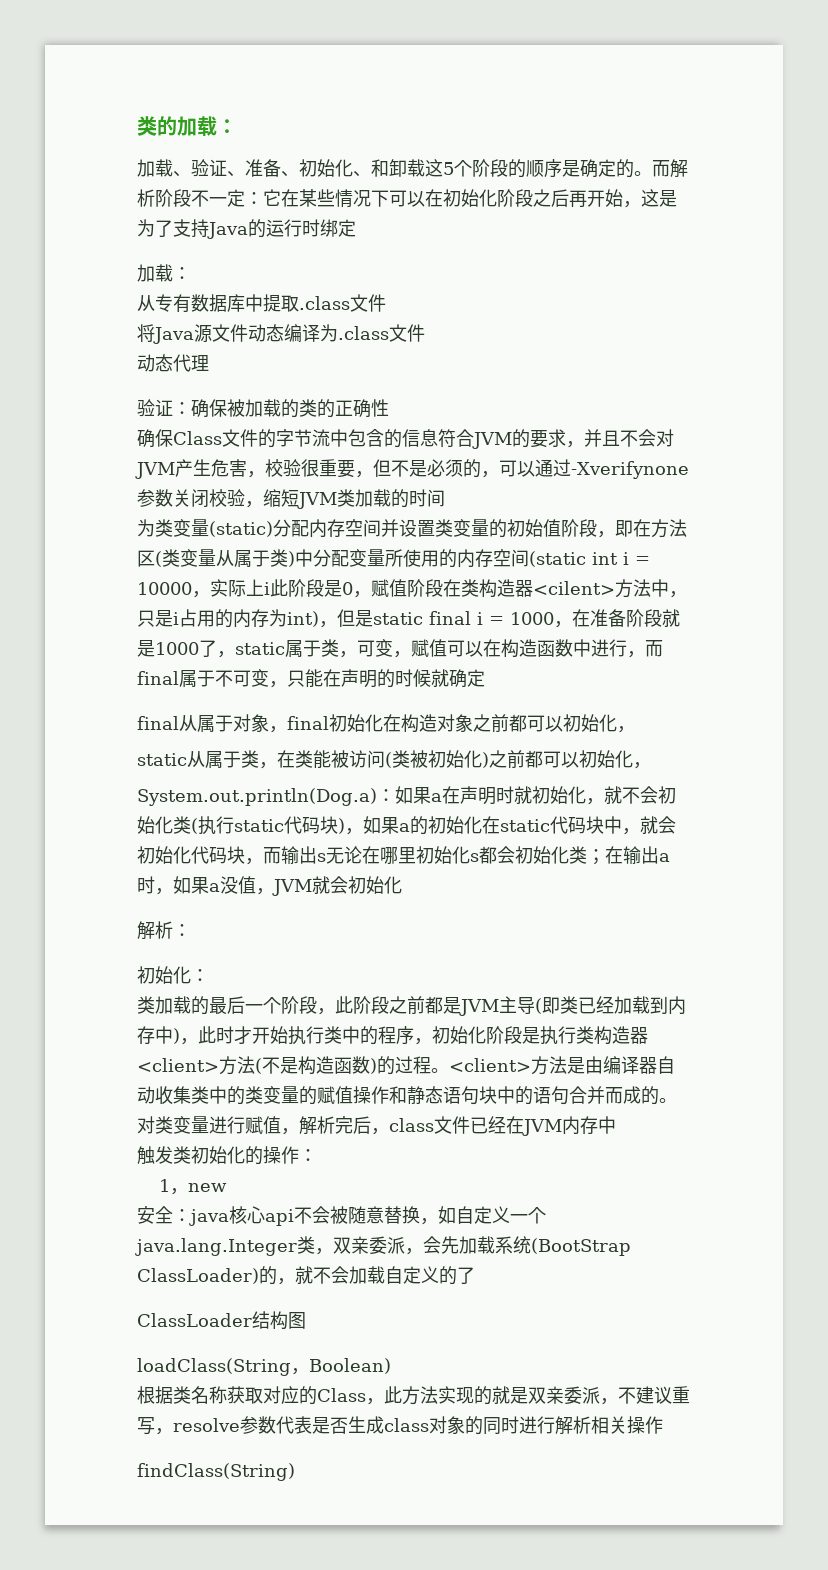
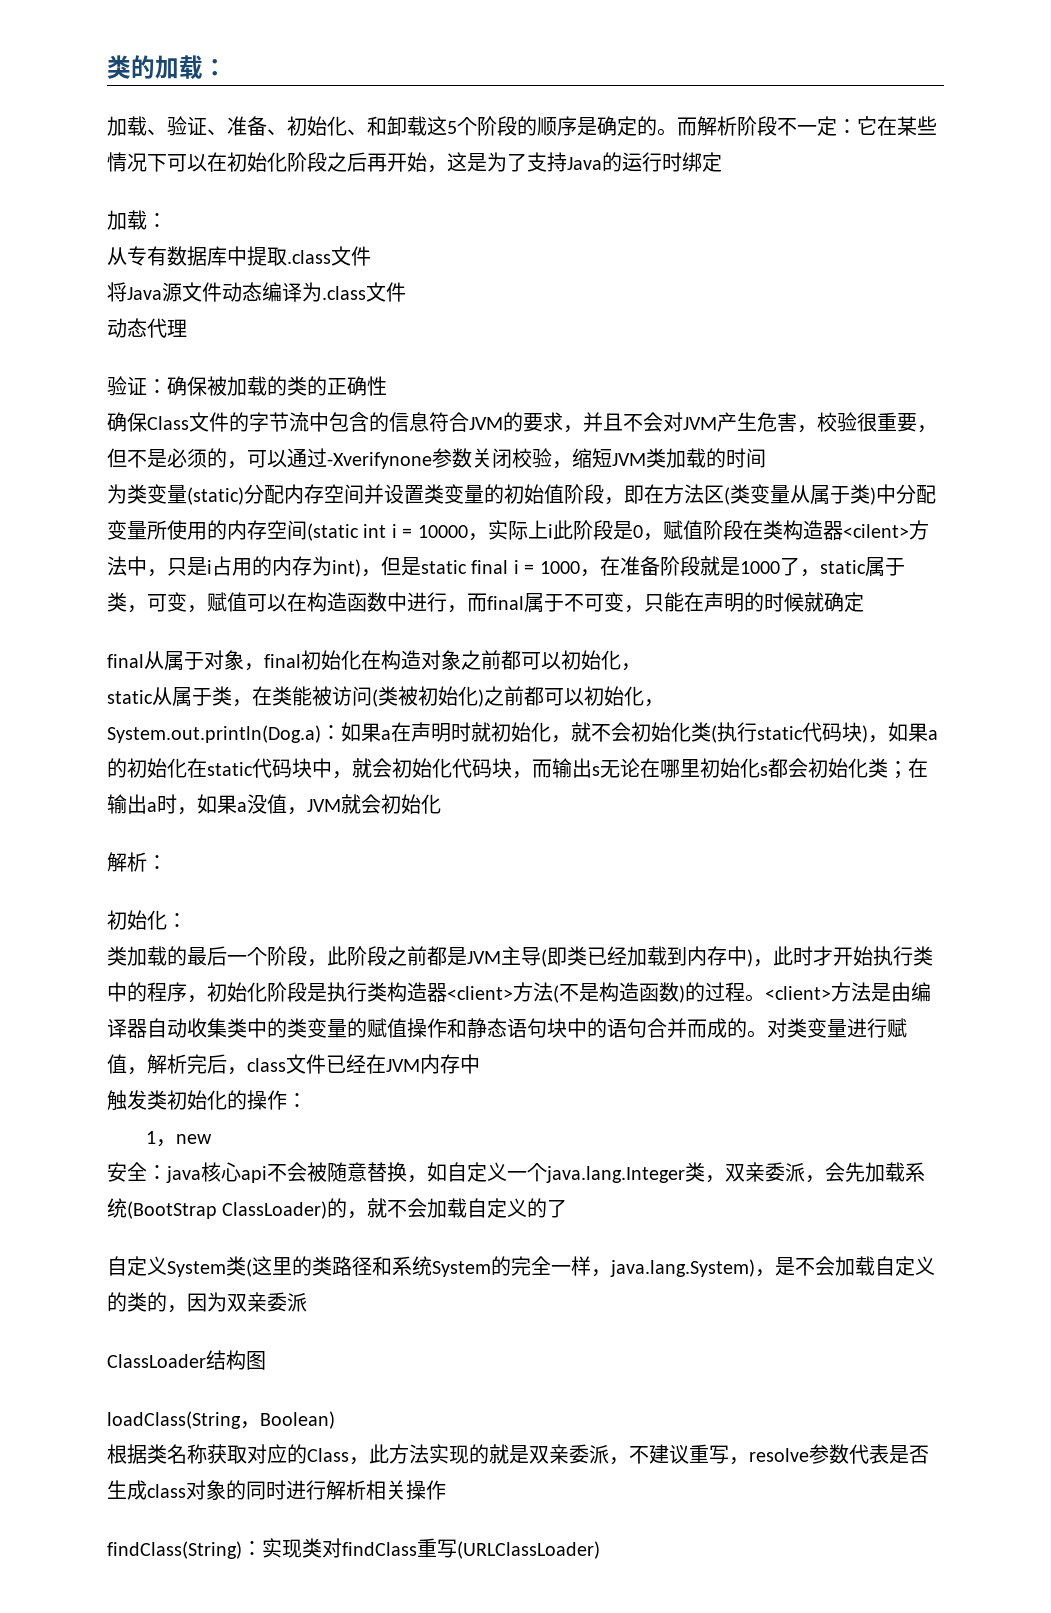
+ 自定义System类(这里的类路径和系统System的完全一样，java.lang.System)，是不会加载自定义的类的，因为双亲委派
- findClass(String)
+ findClass(String)：实现类对findClass重写(URLClassLoader)

